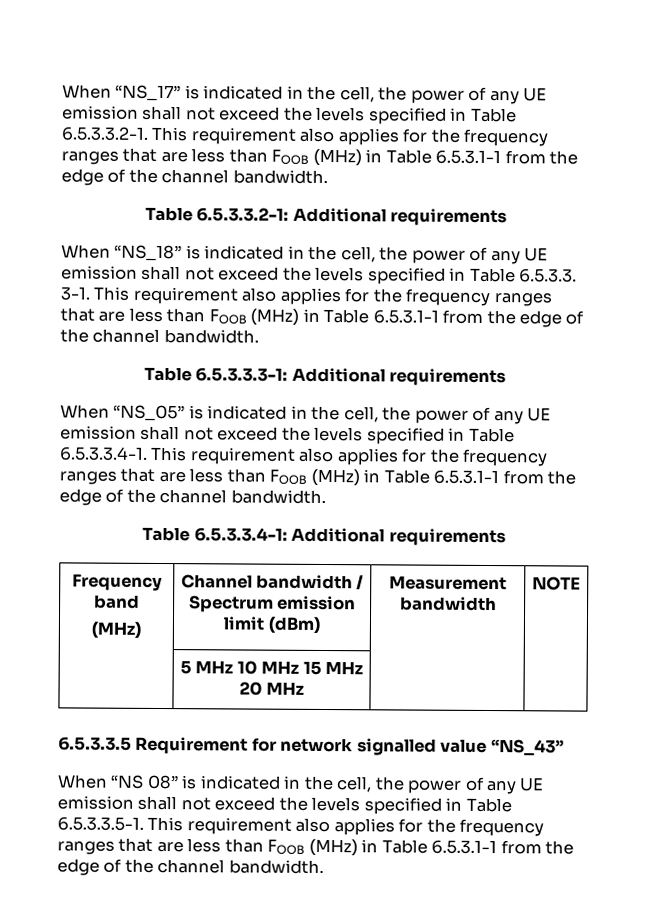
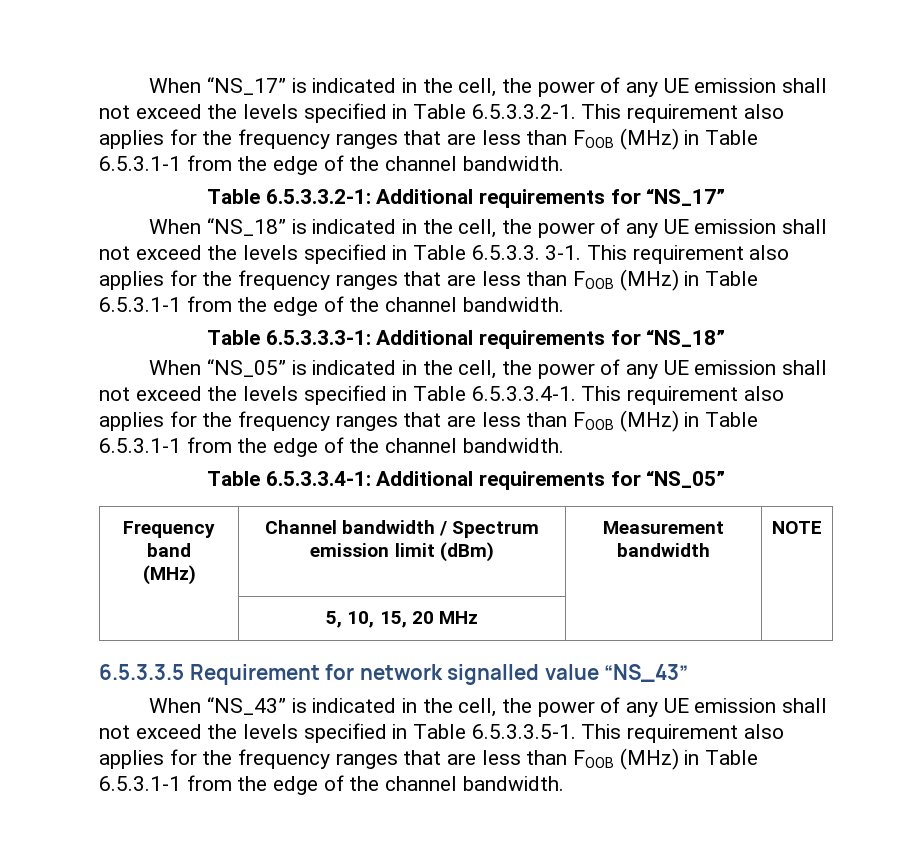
- Table 6.5.3.3.2-1: Additional requirements
+ Table 6.5.3.3.2-1: Additional requirements for “NS_17”
- Table 6.5.3.3.3-1: Additional requirements
+ Table 6.5.3.3.3-1: Additional requirements for “NS_18”
- Table 6.5.3.3.4-1: Additional requirements
+ Table 6.5.3.3.4-1: Additional requirements for “NS_05”
- | 5 MHz 10 MHz 15 MHz 20 MHz | |
+ | 5, 10, 15, 20 MHz | |
- When “NS 08” is indicated in the cell, the power of any UE emission shall not exceed the levels specified in Table 6.5.3.3.5-1. This requirement also applies for the frequency ranges that are less than FOOB (MHz) in Table 6.5.3.1-1 from the edge of the channel bandwidth.
+ When “NS_43” is indicated in the cell, the power of any UE emission shall not exceed the levels specified in Table 6.5.3.3.5-1. This requirement also applies for the frequency ranges that are less than FOOB (MHz) in Table 6.5.3.1-1 from the edge of the channel bandwidth.

